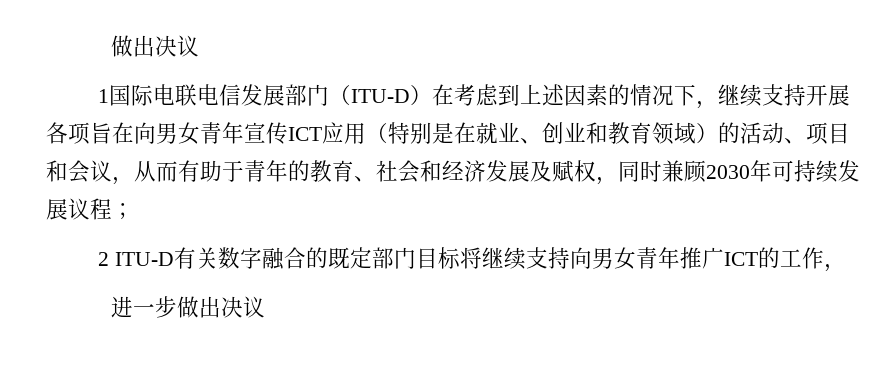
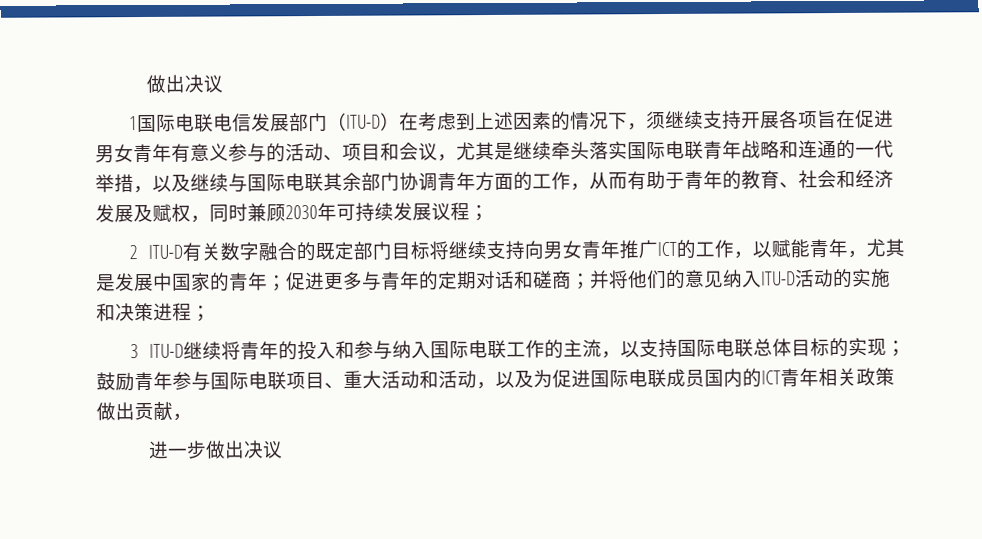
- 1国际电联电信发展部门（ITU-D）在考虑到上述因素的情况下，继续支持开展各项旨在向男女青年宣传ICT应用（特别是在就业、创业和教育领域）的活动、项目和会议，从而有助于青年的教育、社会和经济发展及赋权，同时兼顾2030年可持续发展议程；
+ 1国际电联电信发展部门（ITU-D）在考虑到上述因素的情况下，须继续支持开展各项旨在促进男女青年有意义参与的活动、项目和会议，尤其是继续牵头落实国际电联青年战略和连通的一代举措，以及继续与国际电联其余部门协调青年方面的工作，从而有助于青年的教育、社会和经济发展及赋权，同时兼顾2030年可持续发展议程；
- 2 ITU-D有关数字融合的既定部门目标将继续支持向男女青年推广ICT的工作，
+ 2 ITU-D有关数字融合的既定部门目标将继续支持向男女青年推广ICT的工作，以赋能青年，尤其是发展中国家的青年；促进更多与青年的定期对话和磋商；并将他们的意见纳入ITU-D活动的实施和决策进程；
+ 3 ITU-D继续将青年的投入和参与纳入国际电联工作的主流，以支持国际电联总体目标的实现；鼓励青年参与国际电联项目、重大活动和活动，以及为促进国际电联成员国内的ICT青年相关政策做出贡献，

